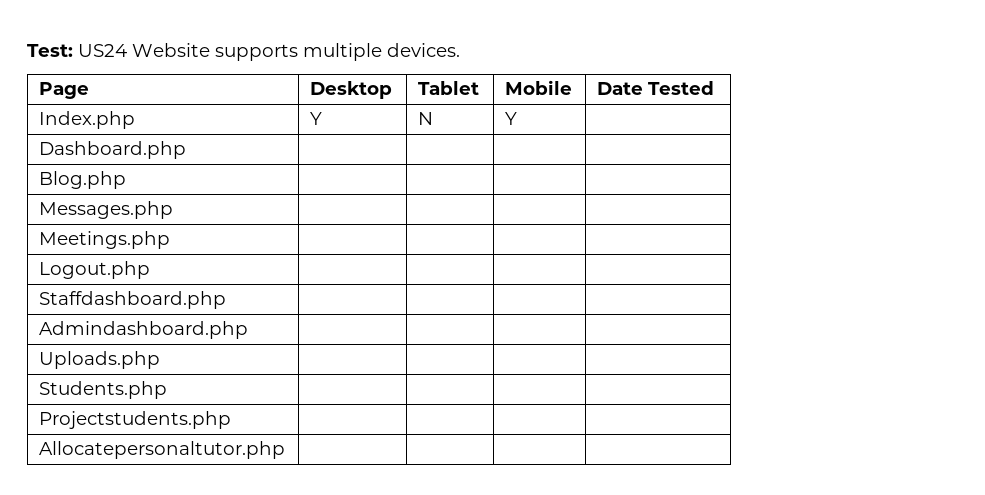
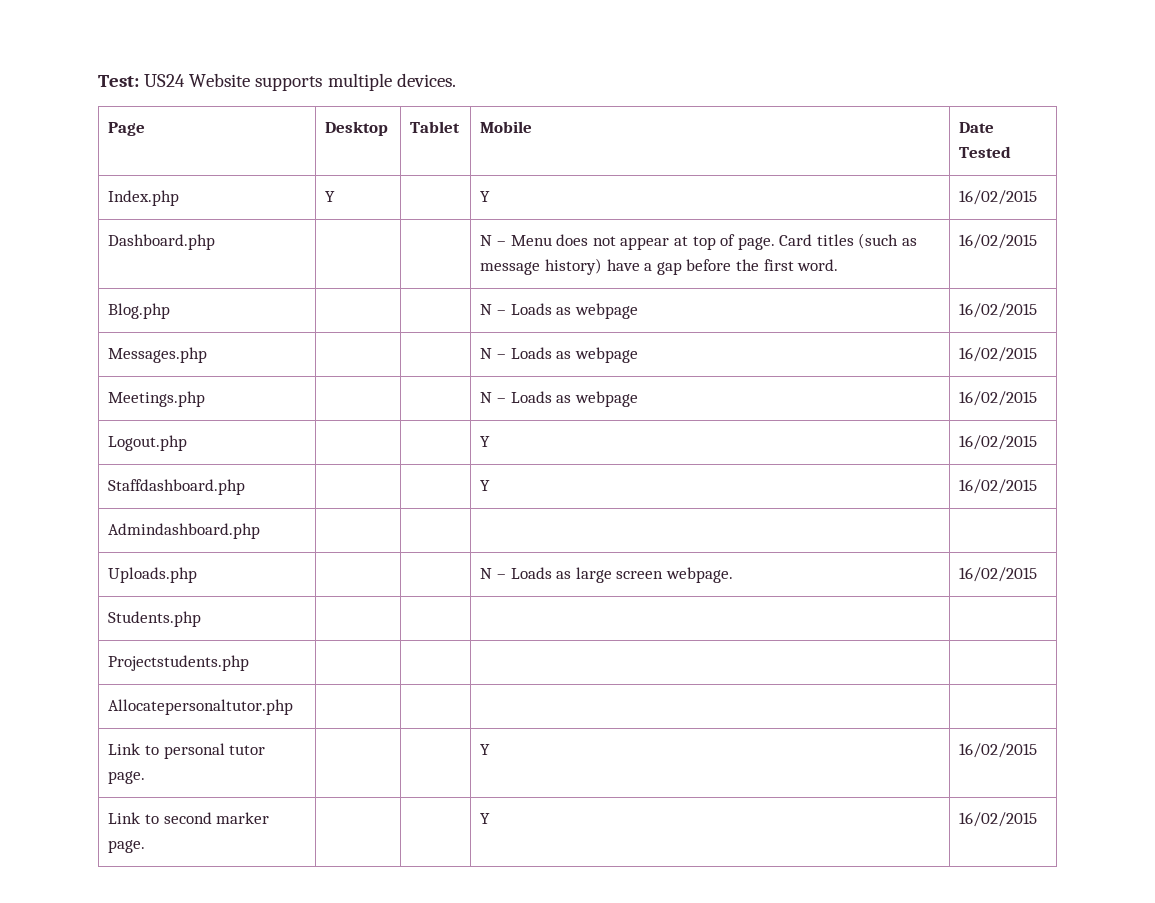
- Index.php | Y | N | Y |
+ Index.php | Y | | Y | 16/02/2015
- Dashboard.php | | | |
- Blog.php | | | |
- Messages.php | | | |
- Meetings.php | | | |
+ Dashboard.php | | | N – Menu does not appear at top of page. Card titles (such as message history) have a gap before the first word. | 16/02/2015
+ Blog.php | | | N – Loads as webpage | 16/02/2015
+ Messages.php | | | N – Loads as webpage | 16/02/2015
+ Meetings.php | | | N – Loads as webpage | 16/02/2015
- Logout.php | | | |
+ Logout.php | | | Y | 16/02/2015
- Staffdashboard.php | | | |
+ Staffdashboard.php | | | Y | 16/02/2015
- Uploads.php | | | |
+ Uploads.php | | | N – Loads as large screen webpage. | 16/02/2015
  Students.php | | | |
  Projectstudents.php | | | |
  Allocatepersonaltutor.php | | | |
+ Link to personal tutor page. | | | Y | 16/02/2015
+ Link to second marker page. | | | Y | 16/02/2015

